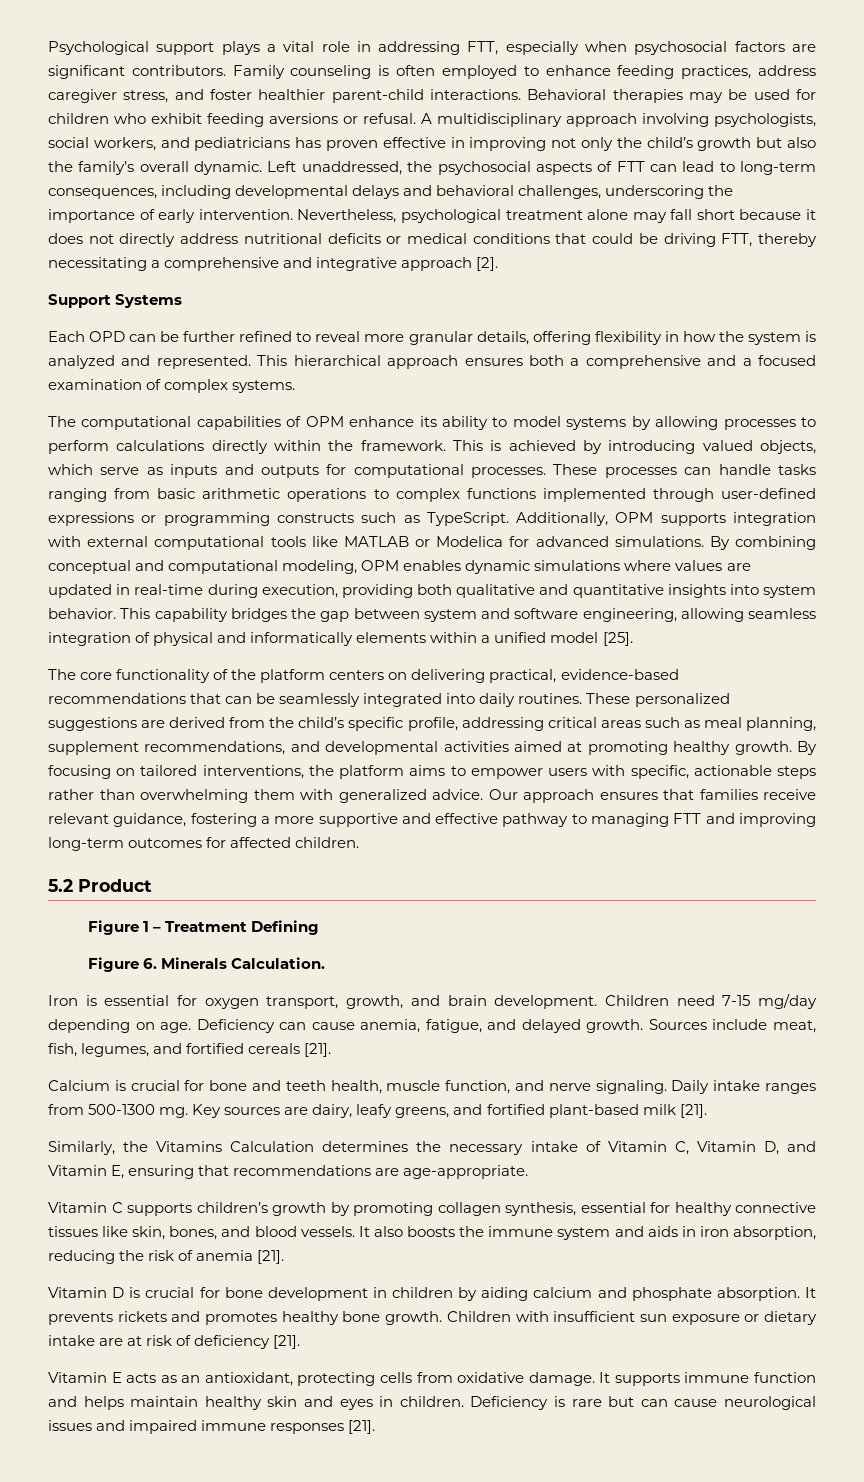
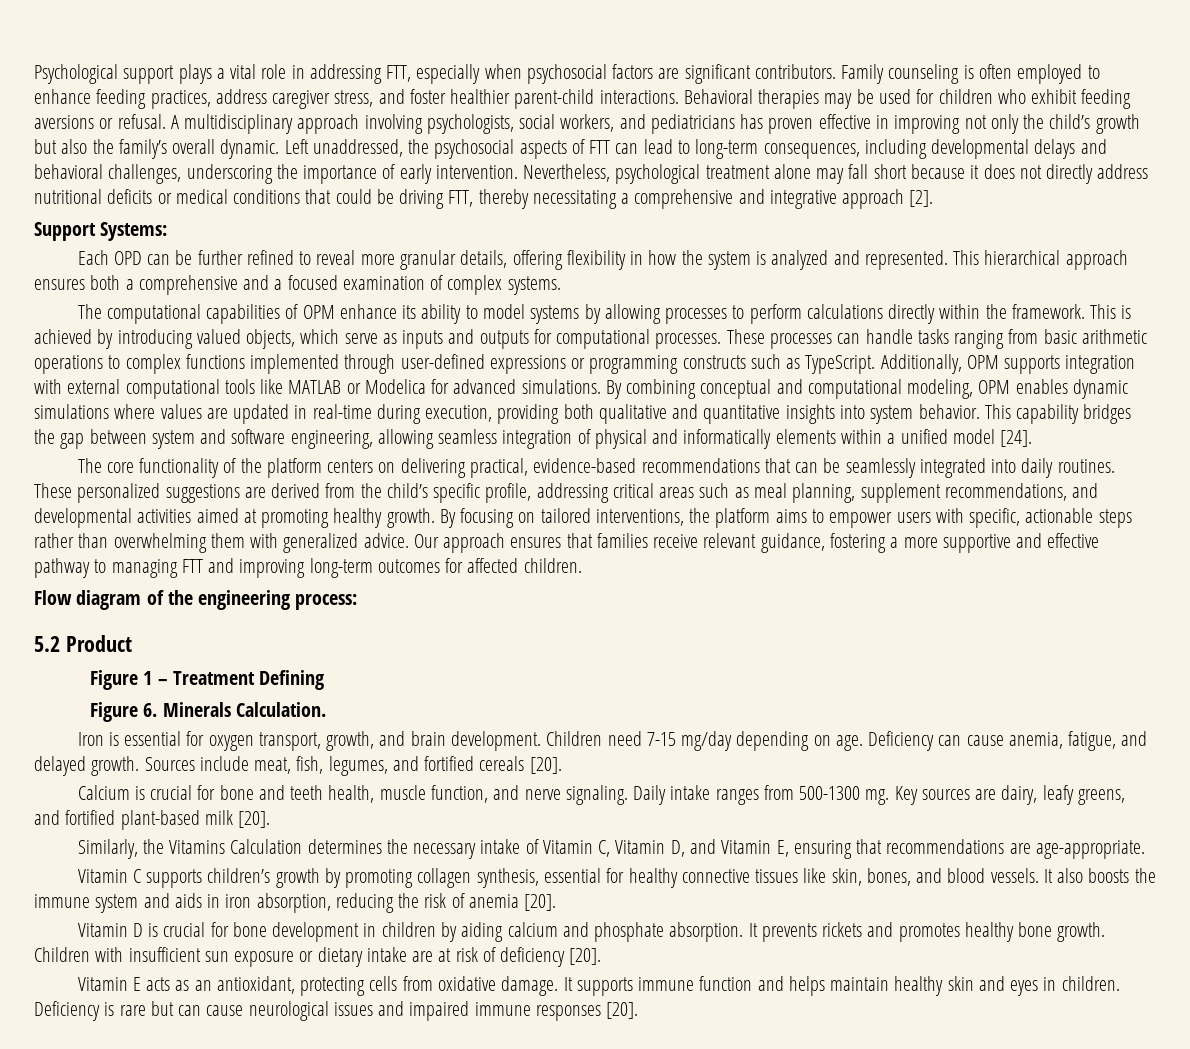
- Support Systems
+ Support Systems:
- This capability bridges the gap between system and software engineering, allowing seamless integration of physical and informatically elements within a unified model [25].
+ This capability bridges the gap between system and software engineering, allowing seamless integration of physical and informatically elements within a unified model [24].
+ Flow diagram of the engineering process:
- Sources include meat, fish, legumes, and fortified cereals [21].
+ Sources include meat, fish, legumes, and fortified cereals [20].
- Key sources are dairy, leafy greens, and fortified plant-based milk [21].
+ Key sources are dairy, leafy greens, and fortified plant-based milk [20].
- It also boosts the immune system and aids in iron absorption, reducing the risk of anemia [21].
+ It also boosts the immune system and aids in iron absorption, reducing the risk of anemia [20].
- Children with insufficient sun exposure or dietary intake are at risk of deficiency [21].
+ Children with insufficient sun exposure or dietary intake are at risk of deficiency [20].
- Deficiency is rare but can cause neurological issues and impaired immune responses [21].
+ Deficiency is rare but can cause neurological issues and impaired immune responses [20].

